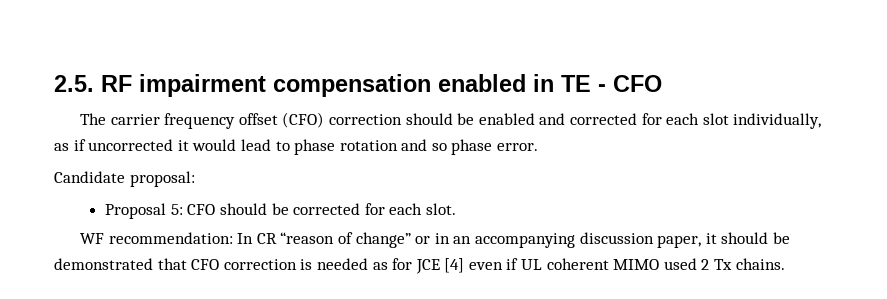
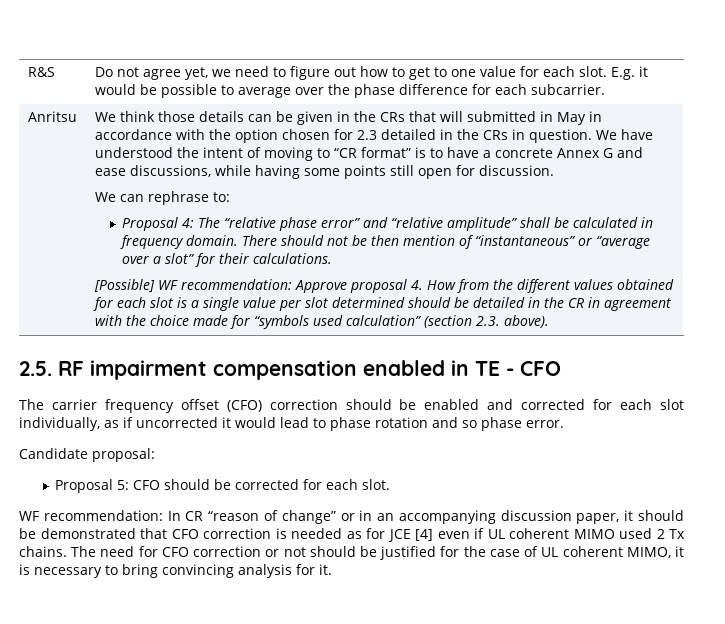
+ R&S | Do not agree yet, we need to figure out how to get to one value for each slot. E.g. it would be possible to average over the phase difference for each subcarrier.
+ Anritsu | We think those details can be given in the CRs that will submitted in May in accordance with the option chosen for 2.3 detailed in the CRs in question. We have understood the intent of moving to “CR format” is to have a concrete Annex G and ease discussions, while having some points still open for discussion.
+ We can rephrase to:
+ Proposal 4: The “relative phase error” and “relative amplitude” shall be calculated in frequency domain. There should not be then mention of “instantaneous” or “average over a slot” for their calculations.
+ [Possible] WF recommendation: Approve proposal 4. How from the different values obtained for each slot is a single value per slot determined should be detailed in the CR in agreement with the choice made for “symbols used calculation” (section 2.3. above).
+ The need for CFO correction or not should be justified for the case of UL coherent MIMO, it is necessary to bring convincing analysis for it.

